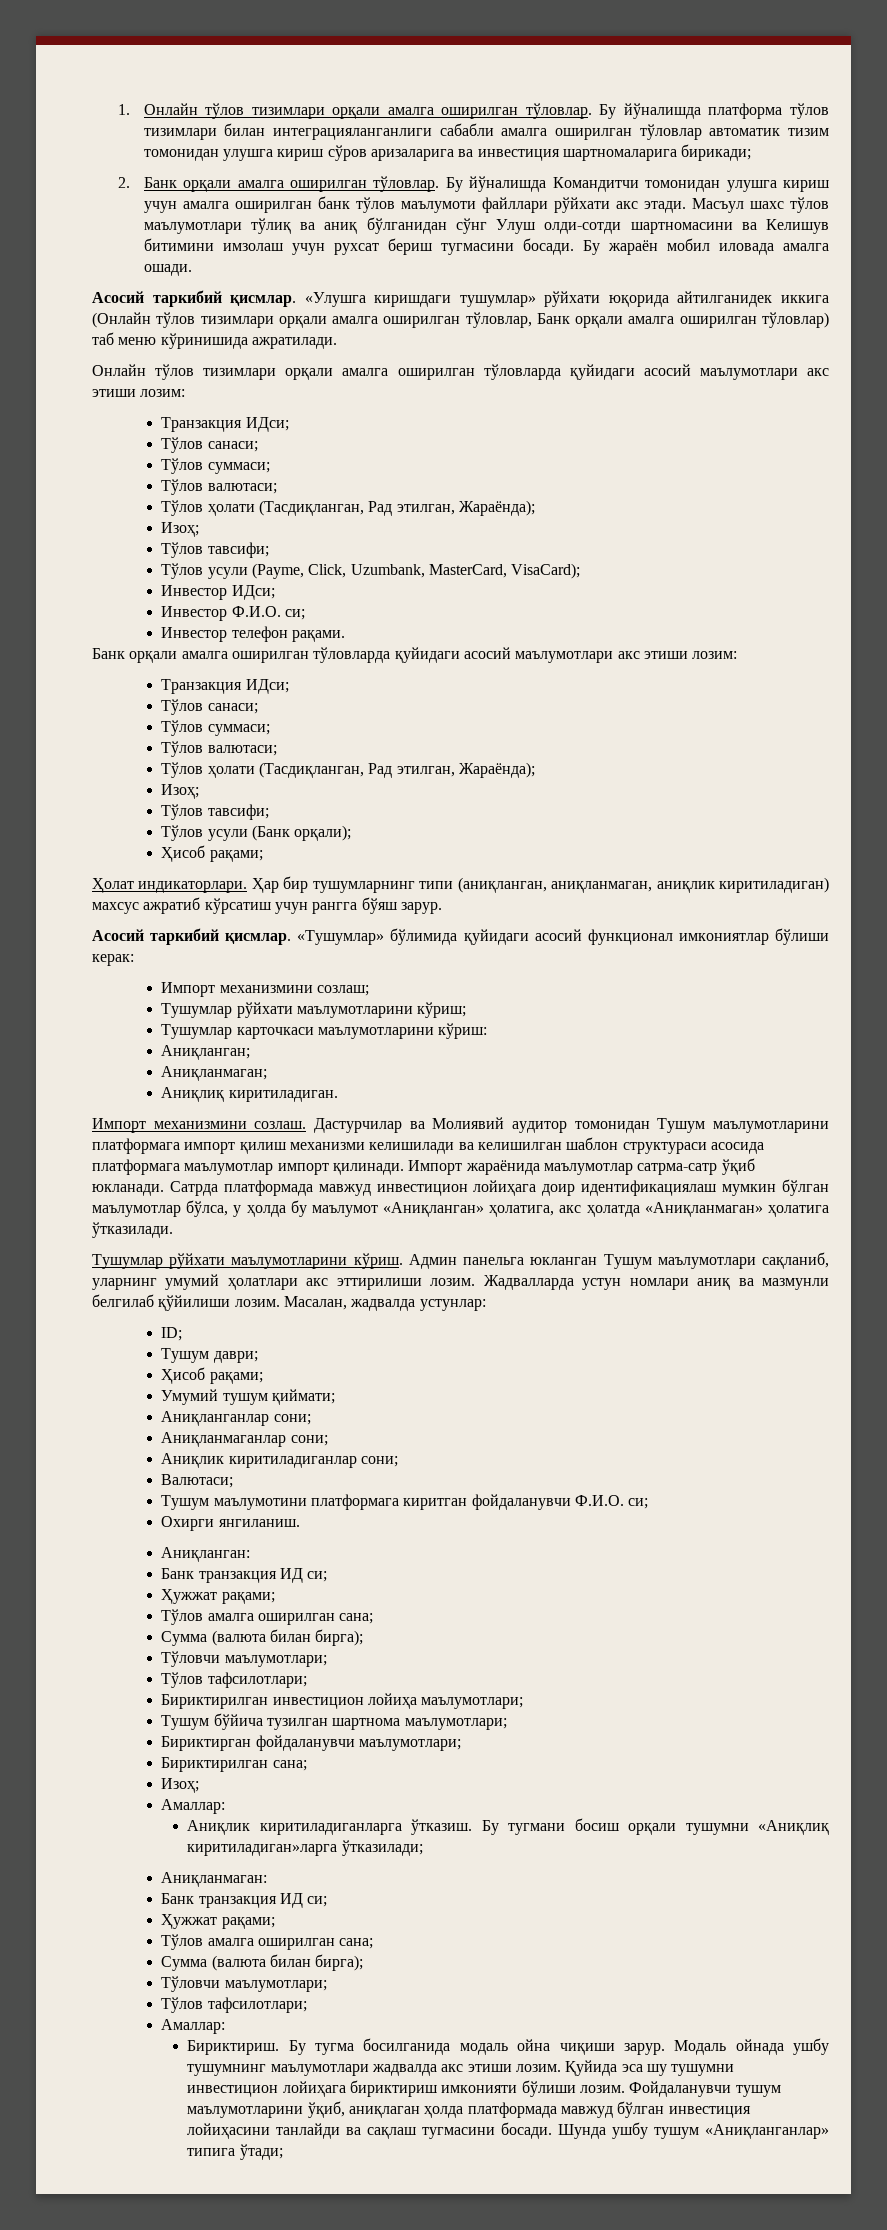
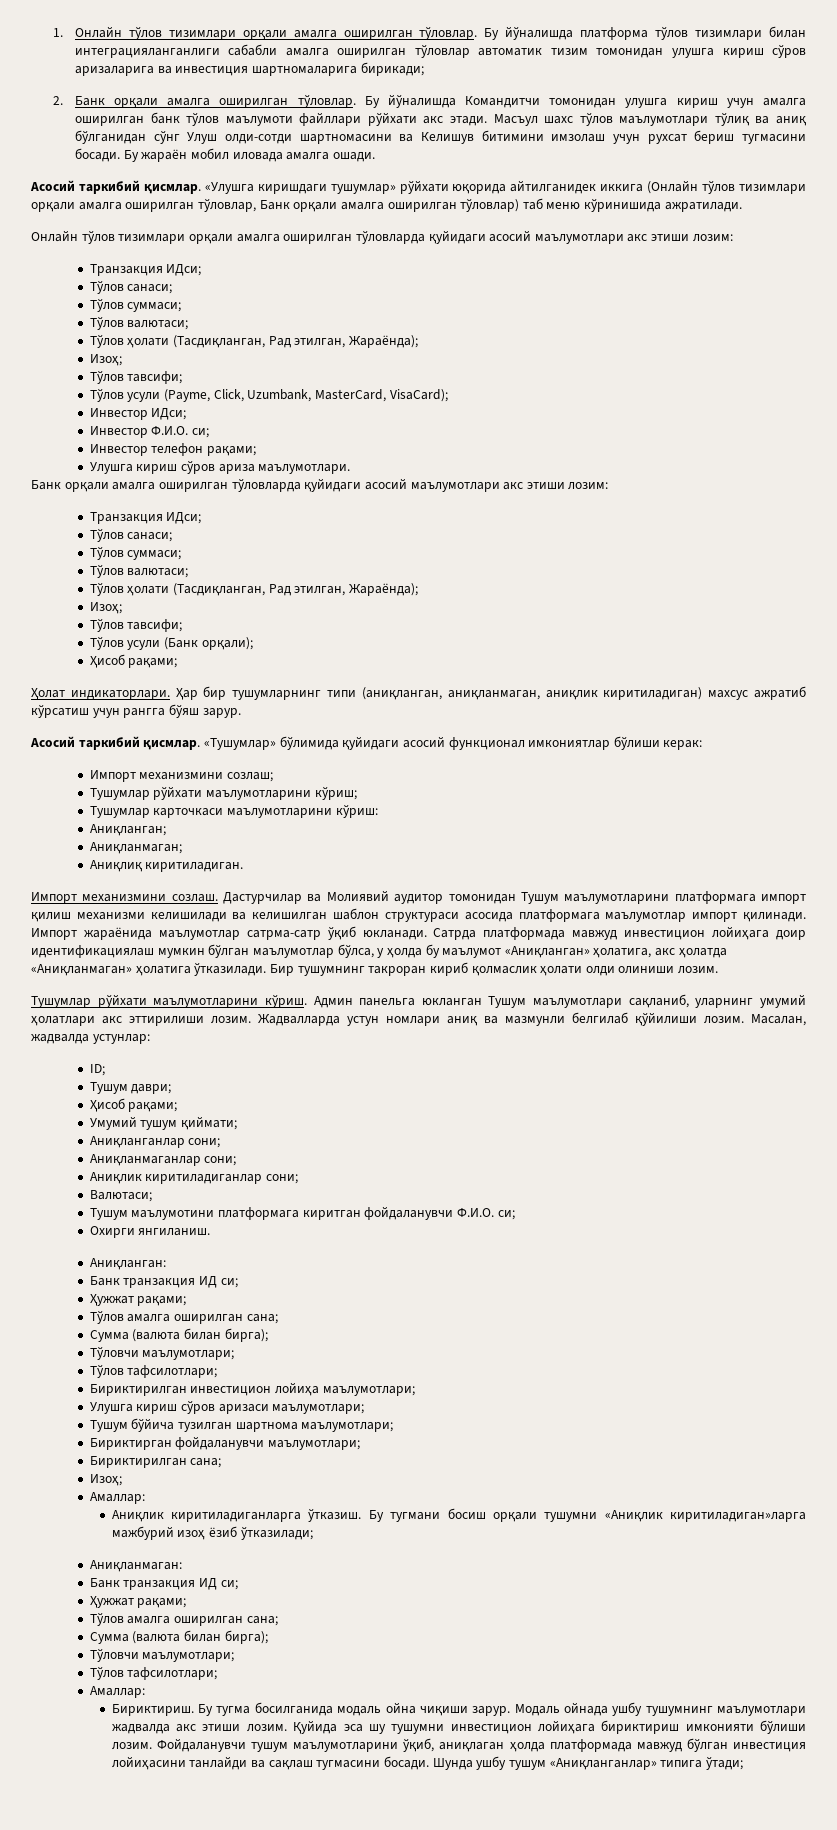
- Инвестор телефон рақами.
+ Инвестор телефон рақами;
+ Улушга кириш сўров ариза маълумотлари.
+ Бир тушумнинг такроран кириб қолмаслик ҳолати олди олиниши лозим.
+ Улушга кириш сўров аризаси маълумотлари;
- Бу тугмани босиш орқали тушумни «Аниқлиқ киритиладиган»ларга ўтказилади;
+ Бу тугмани босиш орқали тушумни «Аниқлик киритиладиган»ларга мажбурий изоҳ ёзиб ўтказилади;

